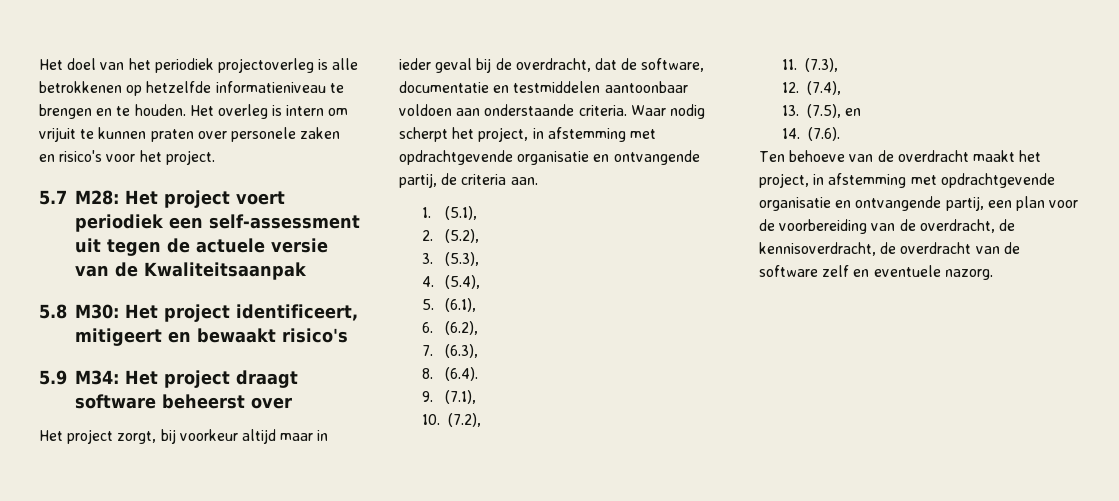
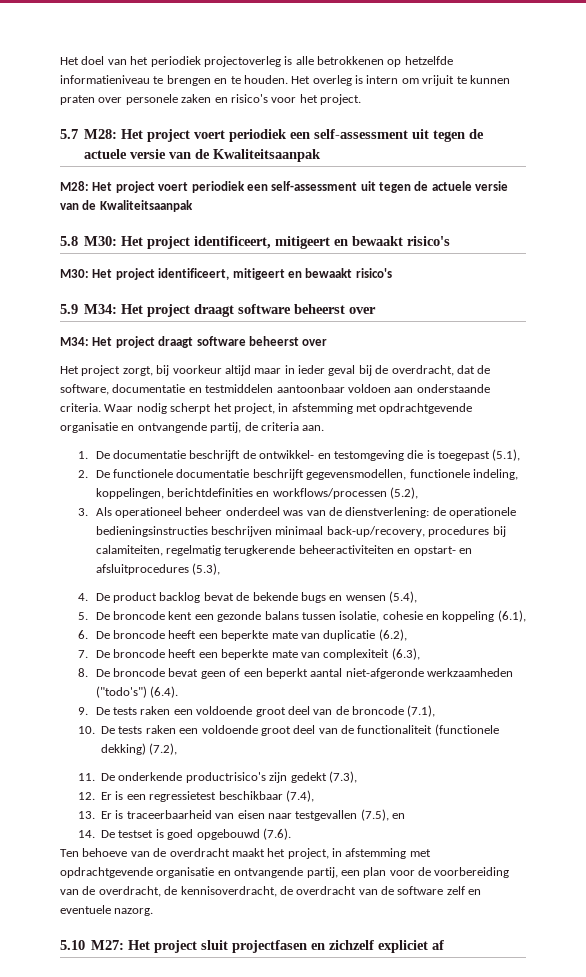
  5.7 M28: Het project voert periodiek een self-assessment uit tegen de actuele versie van de Kwaliteitsaanpak
+ M28: Het project voert periodiek een self-assessment uit tegen de actuele versie van de Kwaliteitsaanpak
  5.8 M30: Het project identificeert, mitigeert en bewaakt risico's
+ M30: Het project identificeert, mitigeert en bewaakt risico's
  5.9 M34: Het project draagt software beheerst over
+ M34: Het project draagt software beheerst over
- 1. (5.1),
- 2. (5.2),
- 3. (5.3),
- 4. (5.4),
- 5. (6.1),
- 6. (6.2),
- 7. (6.3),
- 8. (6.4).
- 9. (7.1),
- 10. (7.2),
- 11. (7.3),
- 12. (7.4),
- 13. (7.5), en
- 14. (7.6).
+ 1. De documentatie beschrijft de ontwikkel- en testomgeving die is toegepast (5.1),
+ 2. De functionele documentatie beschrijft gegevensmodellen, functionele indeling, koppelingen, berichtdefinities en workflows/processen (5.2),
+ 3. Als operationeel beheer onderdeel was van de dienstverlening: de operationele bedieningsinstructies beschrijven minimaal back-up/recovery, procedures bij calamiteiten, regelmatig terugkerende beheeractiviteiten en opstart- en afsluitprocedures (5.3),
+ 4. De product backlog bevat de bekende bugs en wensen (5.4),
+ 5. De broncode kent een gezonde balans tussen isolatie, cohesie en koppeling (6.1),
+ 6. De broncode heeft een beperkte mate van duplicatie (6.2),
+ 7. De broncode heeft een beperkte mate van complexiteit (6.3),
+ 8. De broncode bevat geen of een beperkt aantal niet-afgeronde werkzaamheden ("todo's") (6.4).
+ 9. De tests raken een voldoende groot deel van de broncode (7.1),
+ 10. De tests raken een voldoende groot deel van de functionaliteit (functionele dekking) (7.2),
+ 11. De onderkende productrisico's zijn gedekt (7.3),
+ 12. Er is een regressietest beschikbaar (7.4),
+ 13. Er is traceerbaarheid van eisen naar testgevallen (7.5), en
+ 14. De testset is goed opgebouwd (7.6).
+ 5.10 M27: Het project sluit projectfasen en zichzelf expliciet af

